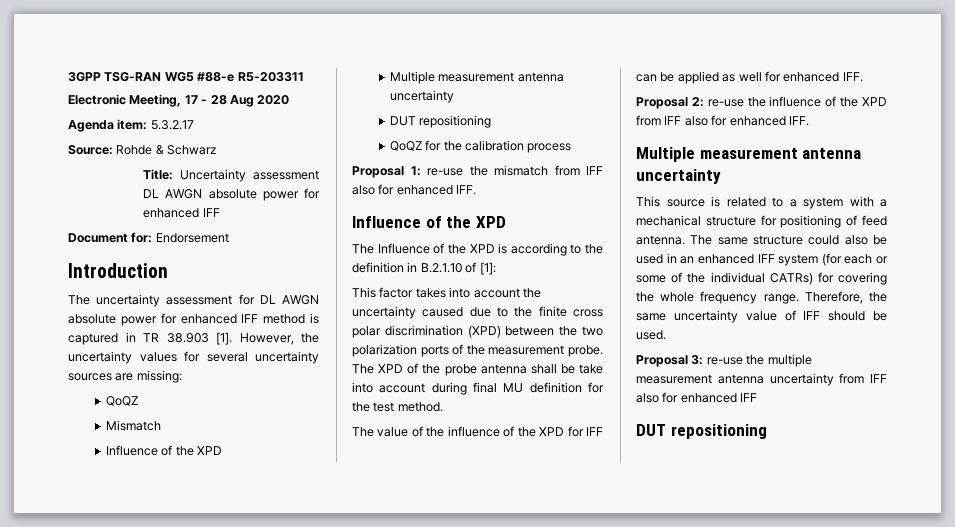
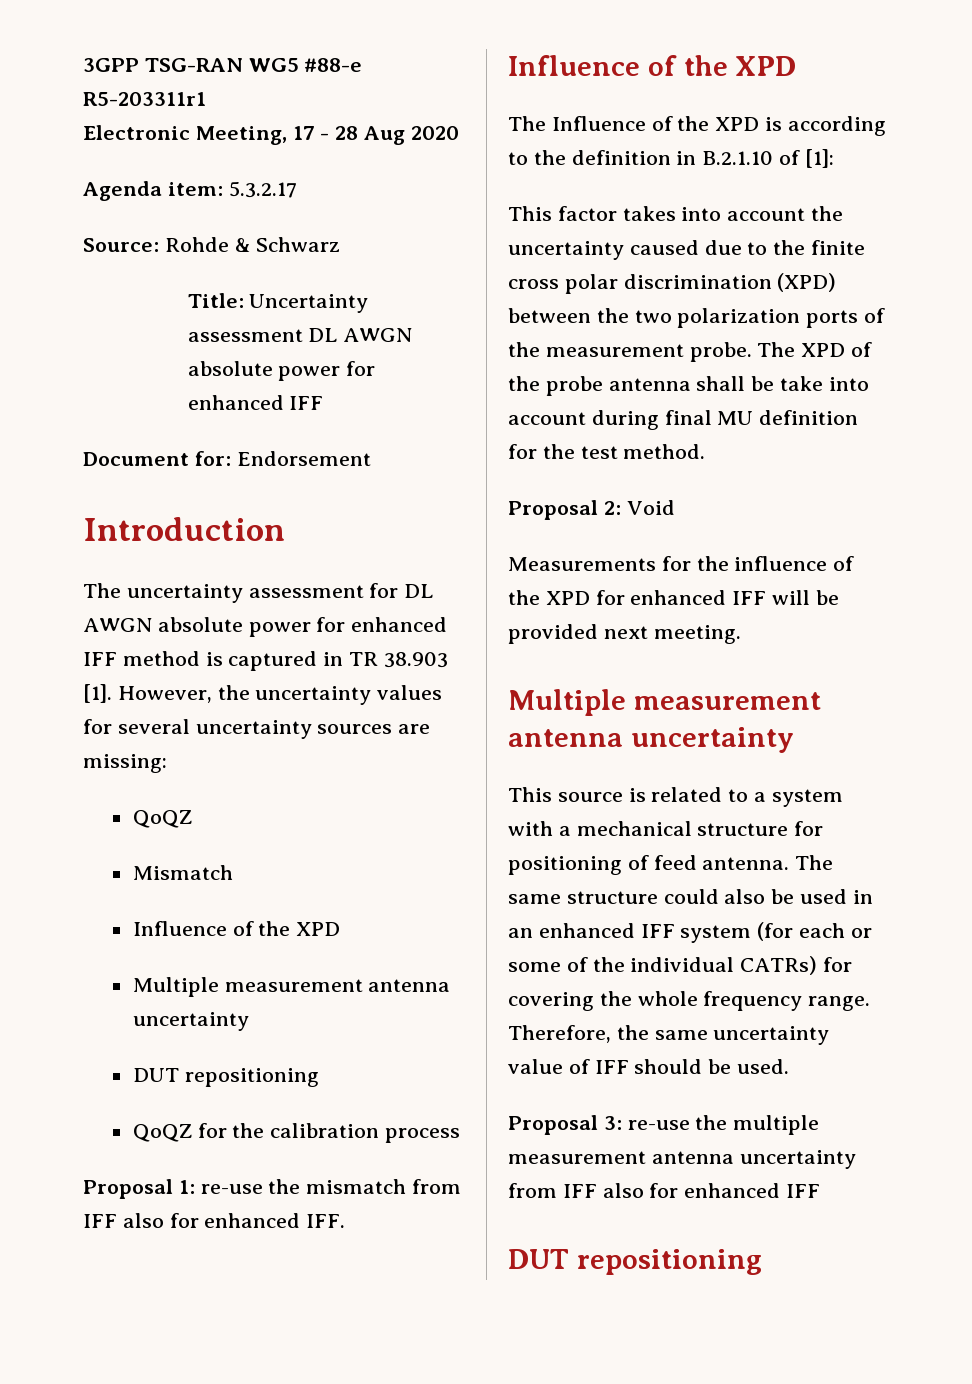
- 3GPP TSG-RAN WG5 #88-e R5-203311
+ 3GPP TSG-RAN WG5 #88-e R5-203311r1
- The value of the influence of the XPD for IFF can be applied as well for enhanced IFF.
- Proposal 2: re-use the influence of the XPD from IFF also for enhanced IFF.
+ Proposal 2: Void
+ Measurements for the influence of the XPD for enhanced IFF will be provided next meeting.

